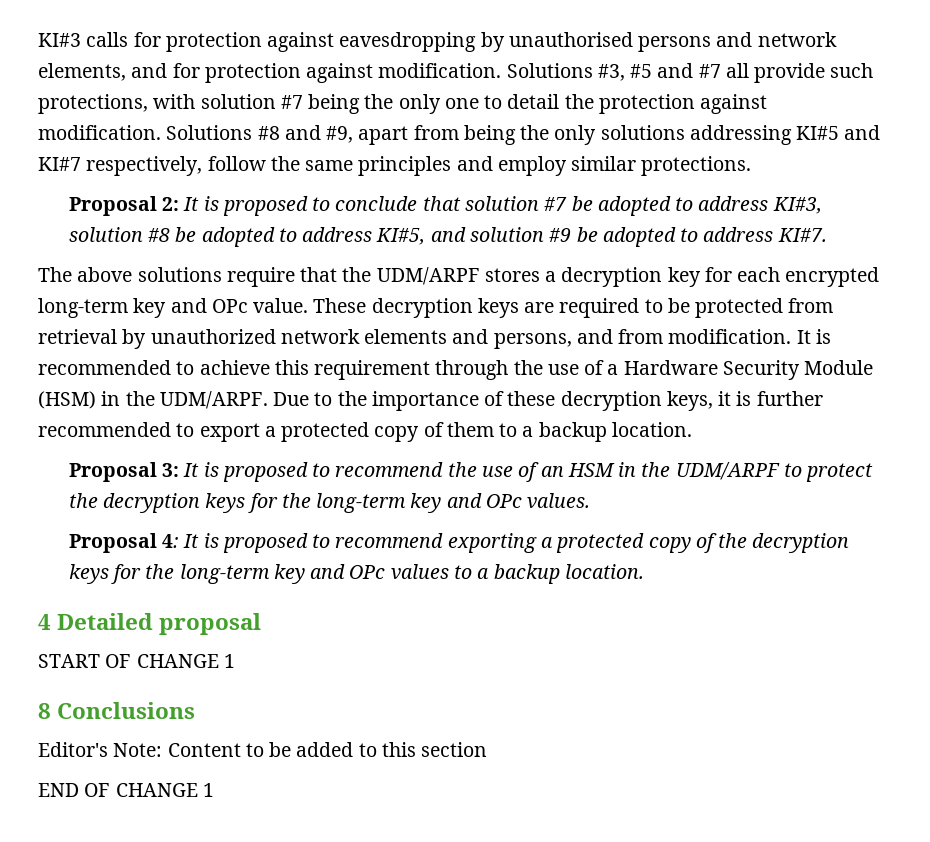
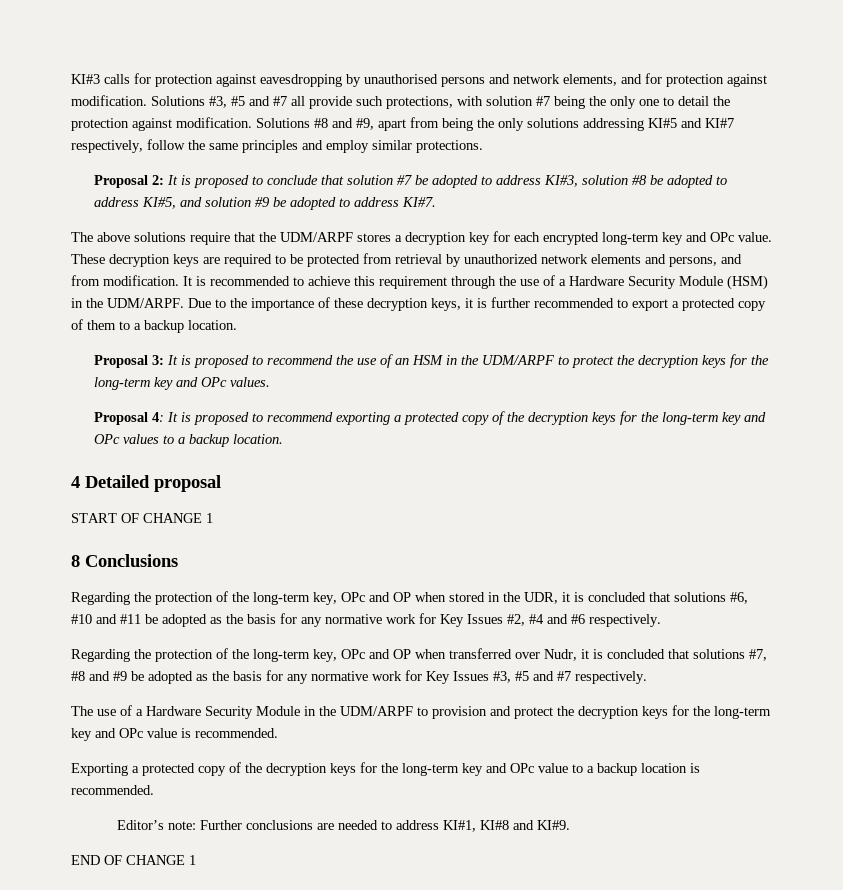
- Editor's Note: Content to be added to this section
+ Regarding the protection of the long-term key, OPc and OP when stored in the UDR, it is concluded that solutions #6, #10 and #11 be adopted as the basis for any normative work for Key Issues #2, #4 and #6 respectively.
+ Regarding the protection of the long-term key, OPc and OP when transferred over Nudr, it is concluded that solutions #7, #8 and #9 be adopted as the basis for any normative work for Key Issues #3, #5 and #7 respectively.
+ The use of a Hardware Security Module in the UDM/ARPF to provision and protect the decryption keys for the long-term key and OPc value is recommended.
+ Exporting a protected copy of the decryption keys for the long-term key and OPc value to a backup location is recommended.
+ Editor’s note: Further conclusions are needed to address KI#1, KI#8 and KI#9.

